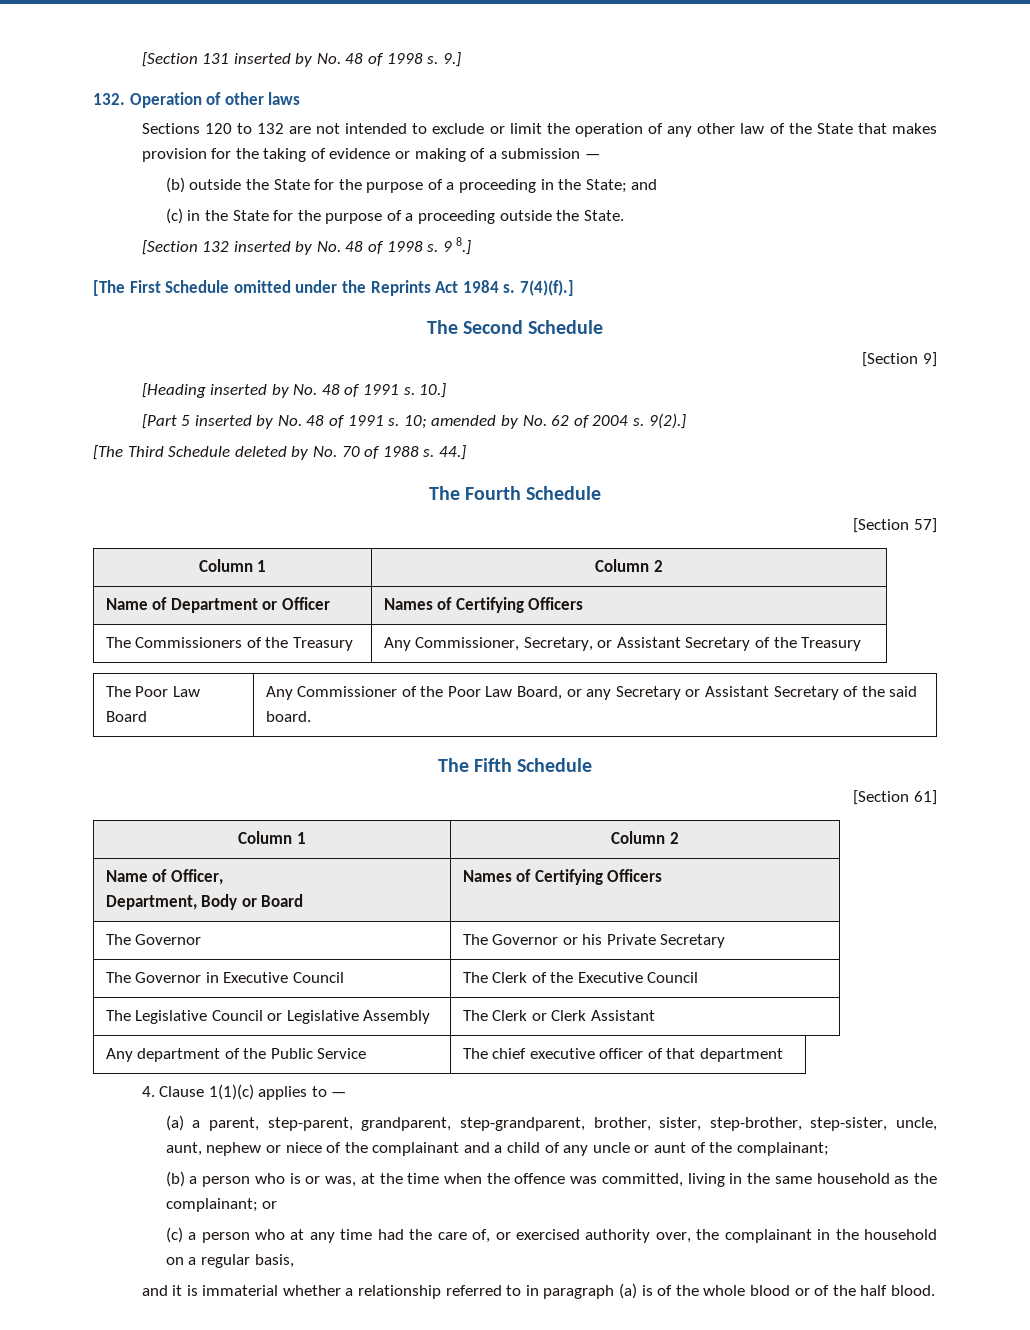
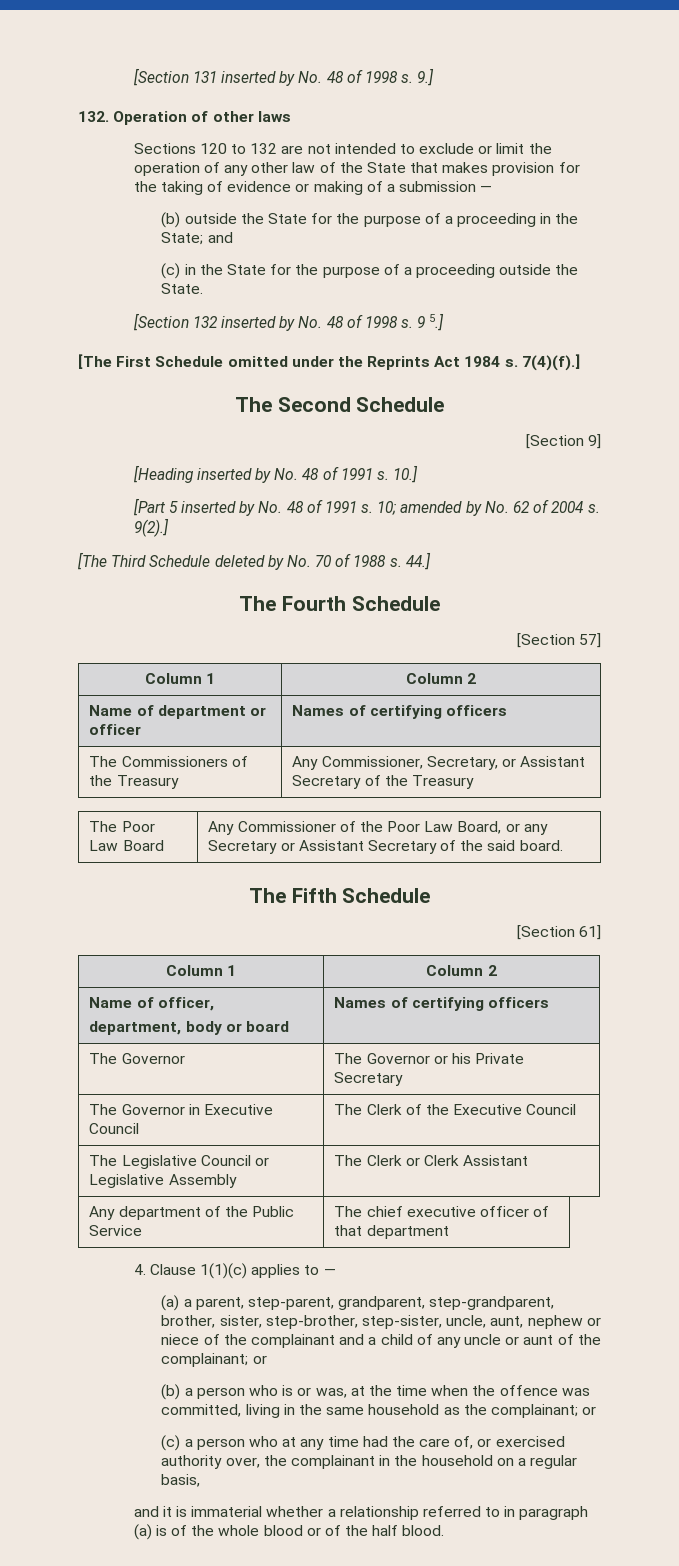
- 9 8.]
+ 9 5.]
- Name of Department or Officer | Names of Certifying Officers
+ Name of department or officer | Names of certifying officers
- Name of Officer,
- Department, Body or Board | Names of Certifying Officers
+ Name of officer,
+ department, body or board | Names of certifying officers
- (a) a parent, step-parent, grandparent, step-grandparent, brother, sister, step-brother, step-sister, uncle, aunt, nephew or niece of the complainant and a child of any uncle or aunt of the complainant;
+ (a) a parent, step-parent, grandparent, step-grandparent, brother, sister, step-brother, step-sister, uncle, aunt, nephew or niece of the complainant and a child of any uncle or aunt of the complainant; or

